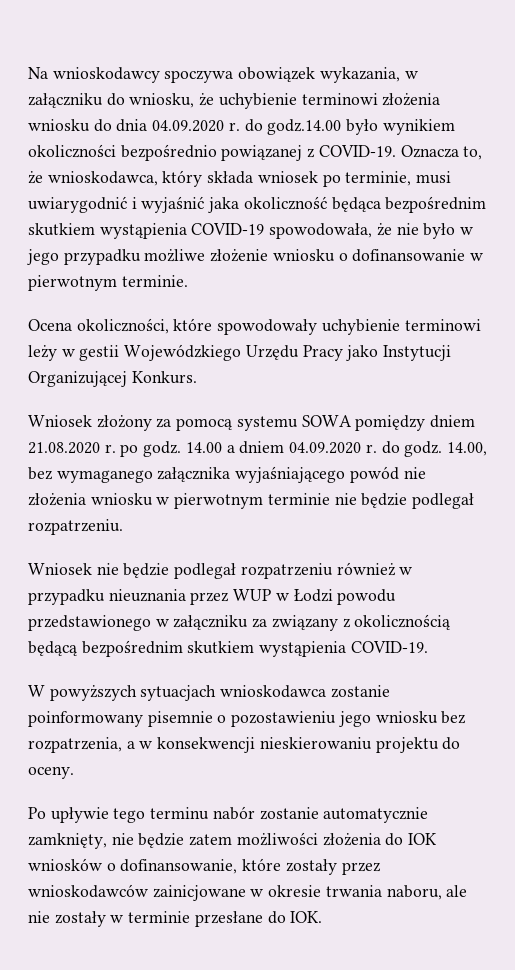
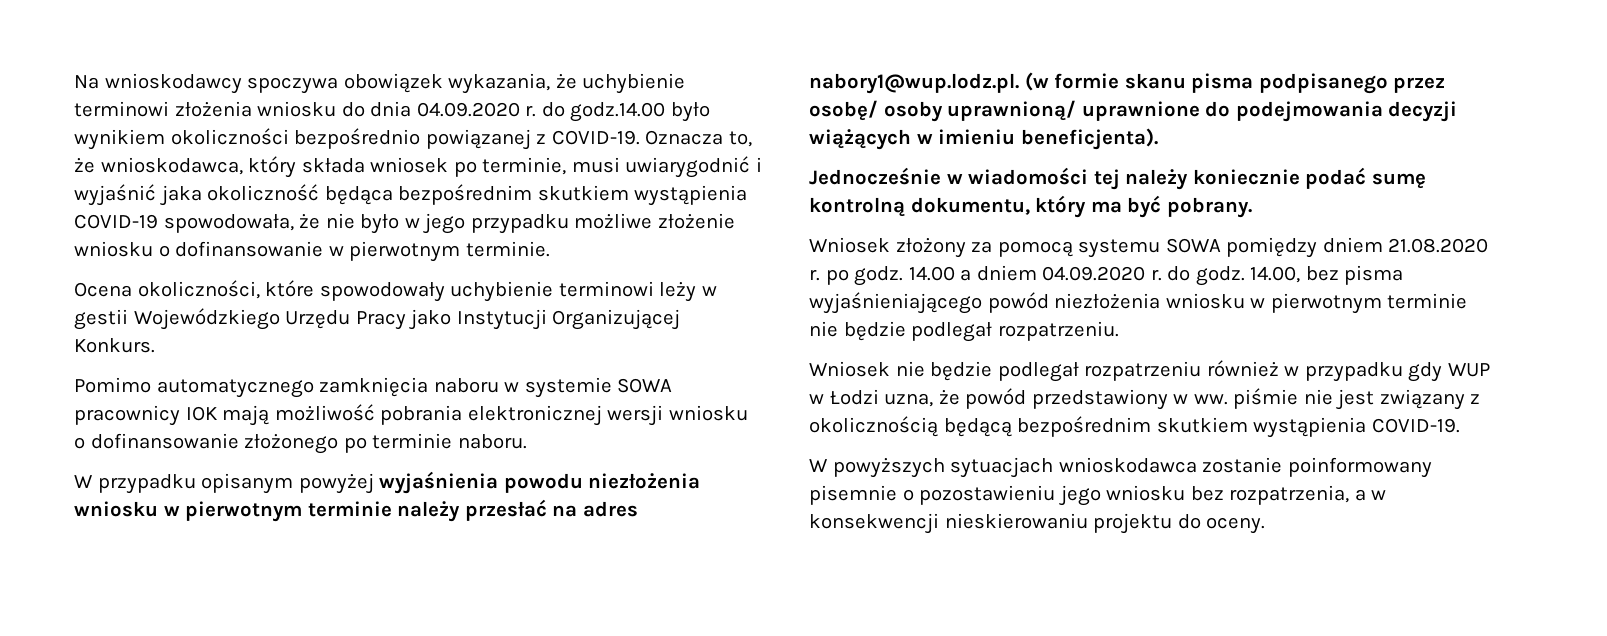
- Na wnioskodawcy spoczywa obowiązek wykazania, w załączniku do wniosku, że uchybienie terminowi złożenia wniosku do dnia 04.09.2020 r. do godz.14.00 było wynikiem okoliczności bezpośrednio powiązanej z COVID-19.
+ Na wnioskodawcy spoczywa obowiązek wykazania, że uchybienie terminowi złożenia wniosku do dnia 04.09.2020 r. do godz.14.00 było wynikiem okoliczności bezpośrednio powiązanej z COVID-19.
+ Pomimo automatycznego zamknięcia naboru w systemie SOWA pracownicy IOK mają możliwość pobrania elektronicznej wersji wniosku o dofinansowanie złożonego po terminie naboru.
+ W przypadku opisanym powyżej wyjaśnienia powodu niezłożenia wniosku w pierwotnym terminie należy przesłać na adres nabory1@wup.lodz.pl. (w formie skanu pisma podpisanego przez osobę/ osoby uprawnioną/ uprawnione do podejmowania decyzji wiążących w imieniu beneficjenta).
+ Jednocześnie w wiadomości tej należy koniecznie podać sumę kontrolną dokumentu, który ma być pobrany.
- 14.00, bez wymaganego załącznika wyjaśniającego powód nie złożenia wniosku w pierwotnym terminie nie będzie podlegał rozpatrzeniu.
+ 14.00, bez pisma wyjaśnieniającego powód niezłożenia wniosku w pierwotnym terminie nie będzie podlegał rozpatrzeniu.
- Wniosek nie będzie podlegał rozpatrzeniu również w przypadku nieuznania przez WUP w Łodzi powodu przedstawionego w załączniku za związany z okolicznością będącą bezpośrednim skutkiem wystąpienia COVID-19.
+ Wniosek nie będzie podlegał rozpatrzeniu również w przypadku gdy WUP w Łodzi uzna, że powód przedstawiony w ww. piśmie nie jest związany z okolicznością będącą bezpośrednim skutkiem wystąpienia COVID-19.
- Po upływie tego terminu nabór zostanie automatycznie zamknięty, nie będzie zatem możliwości złożenia do IOK wniosków o dofinansowanie, które zostały przez wnioskodawców zainicjowane w okresie trwania naboru, ale nie zostały w terminie przesłane do IOK.

